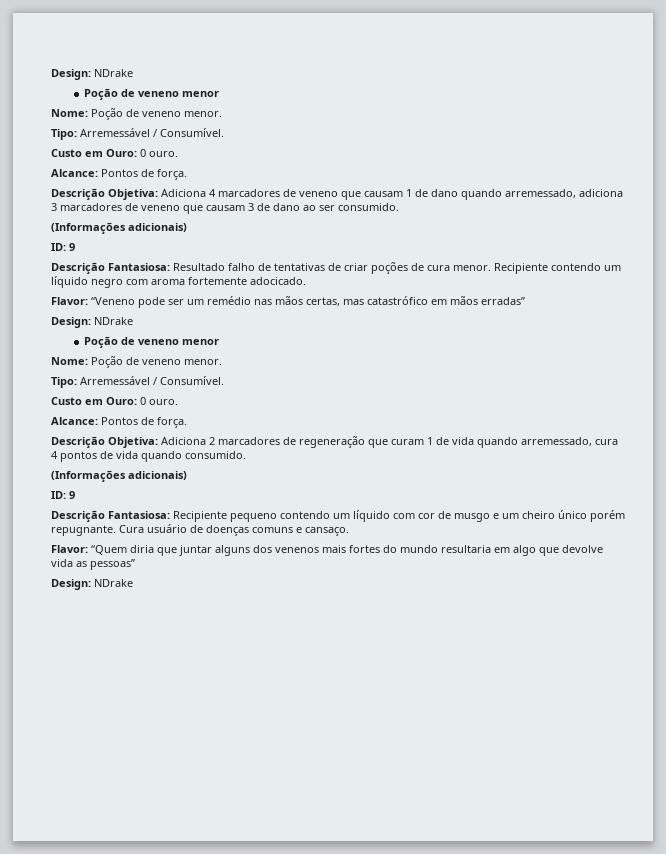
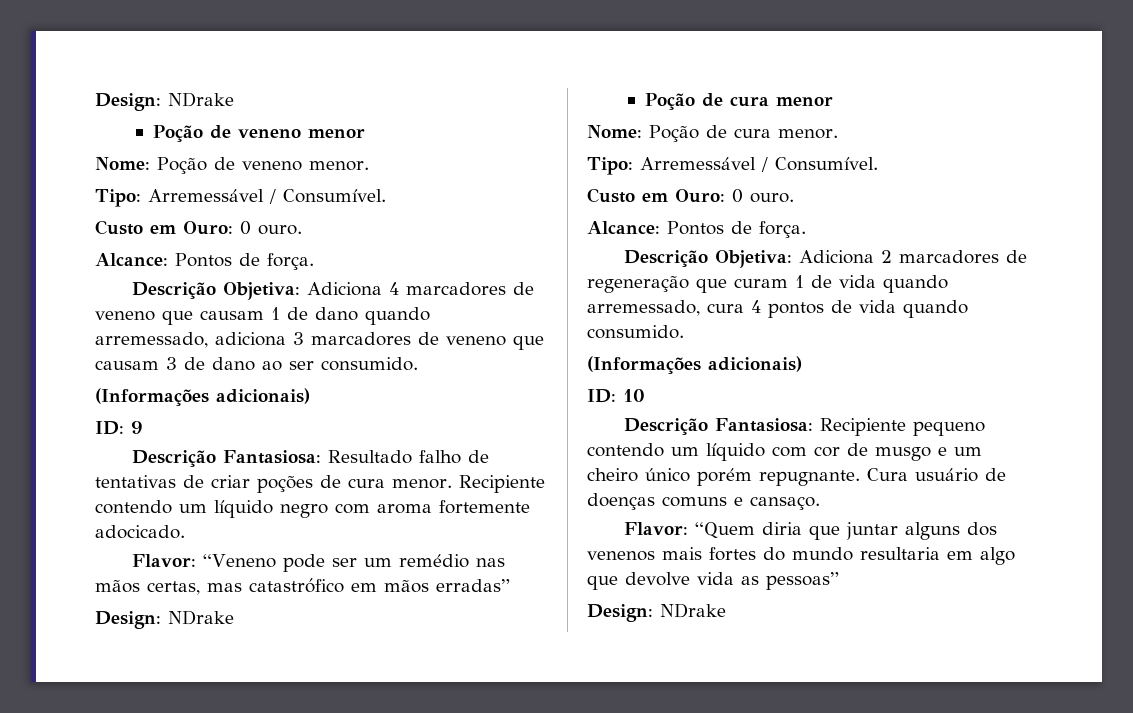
  Flavor: “Veneno pode ser um remédio nas mãos certas, mas catastrófico em mãos erradas”
  Design: NDrake
- Poção de veneno menor
- Nome: Poção de veneno menor.
+ Poção de cura menor
+ Nome: Poção de cura menor.
  Descrição Objetiva: Adiciona 2 marcadores de regeneração que curam 1 de vida quando arremessado, cura 4 pontos de vida quando consumido.
  (Informações adicionais)
- ID: 9
+ ID: 10

